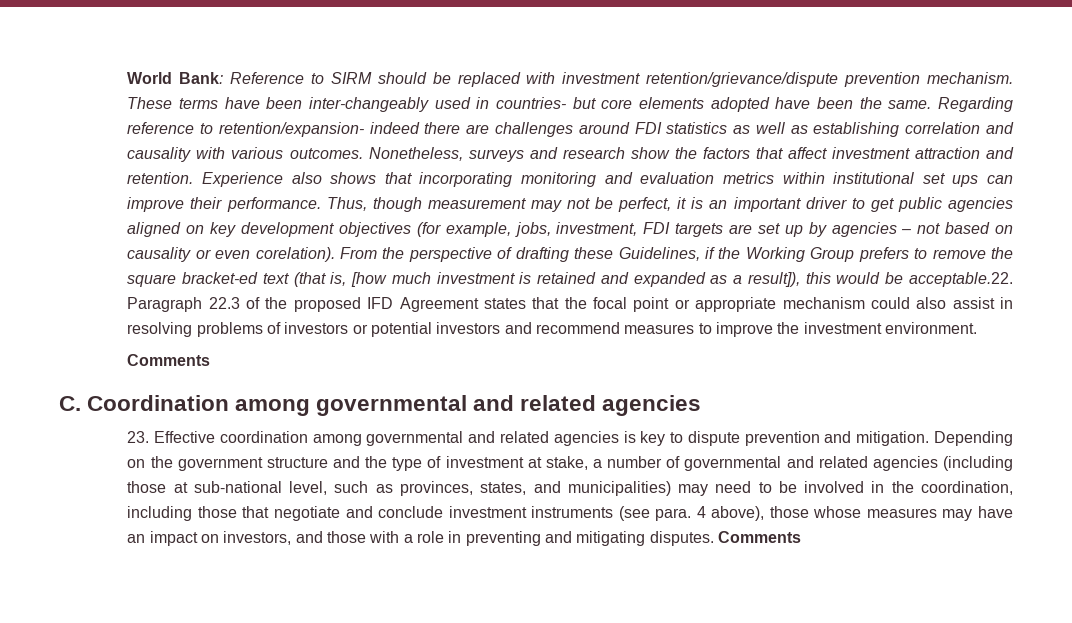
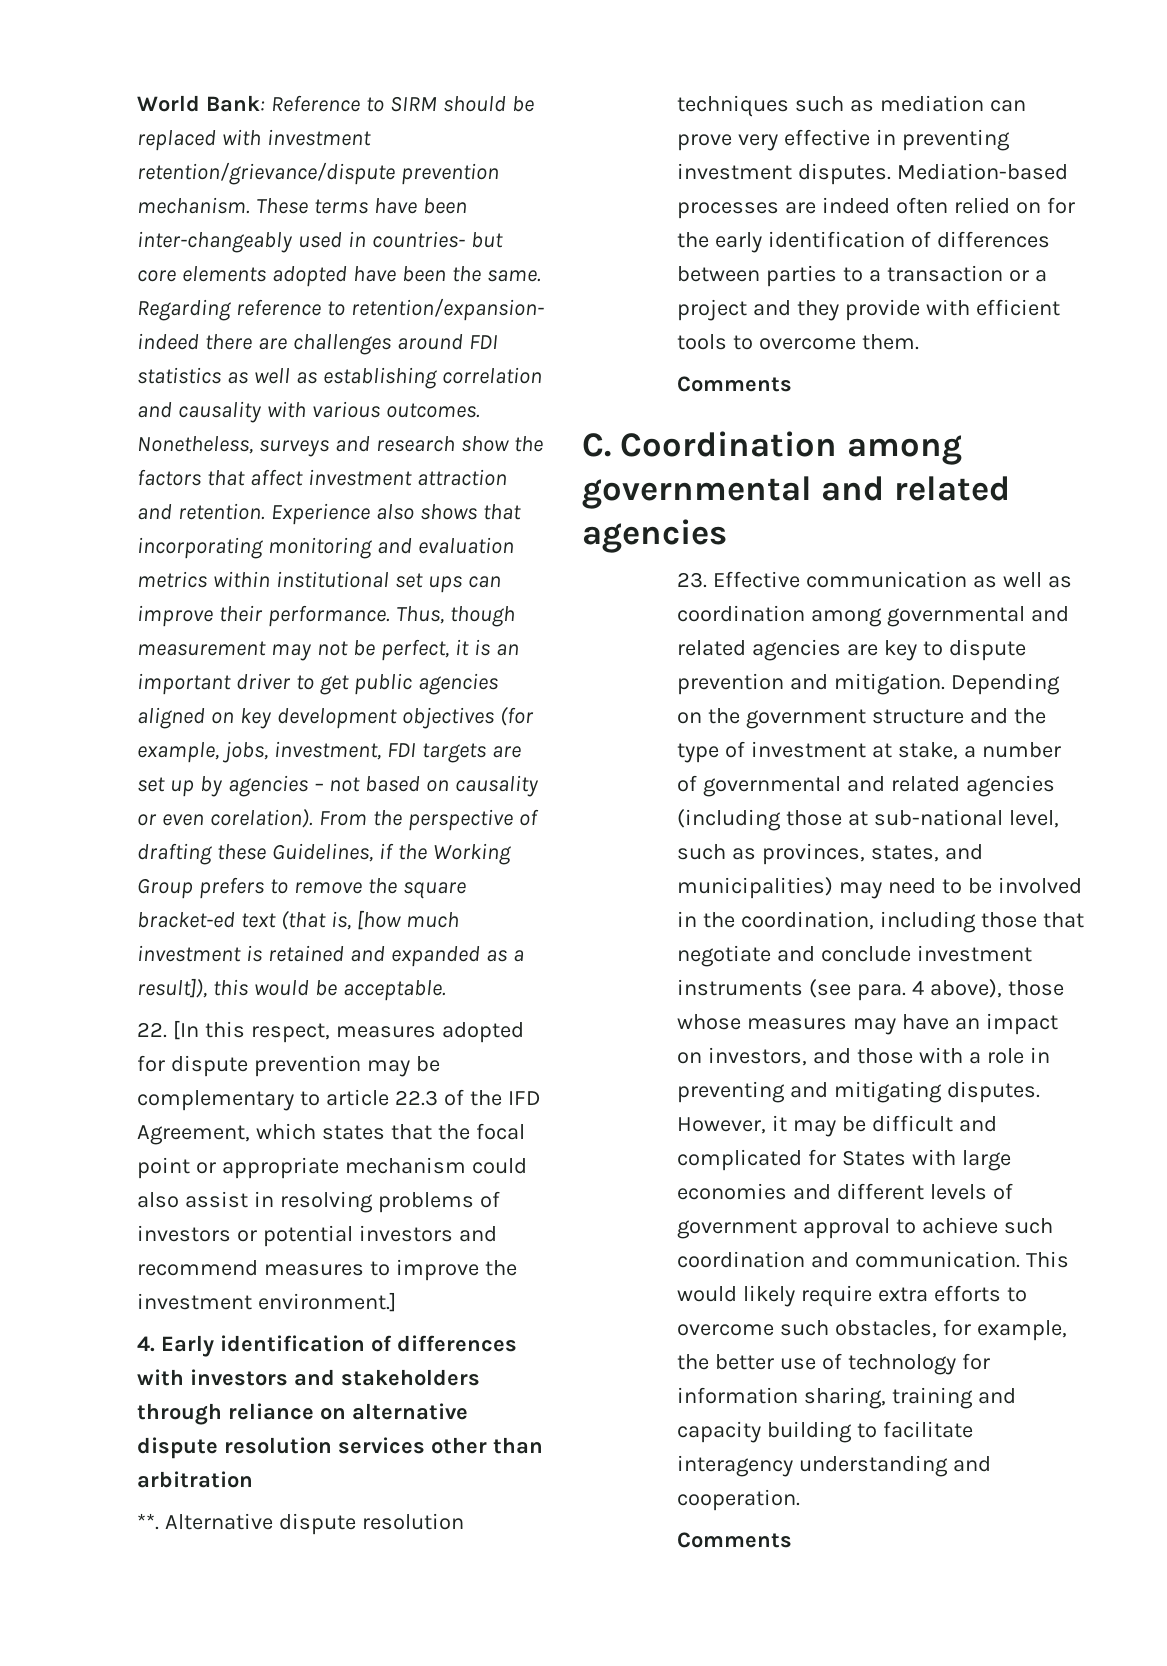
- From the perspective of drafting these Guidelines, if the Working Group prefers to remove the square bracket-ed text (that is, [how much investment is retained and expanded as a result]), this would be acceptable.22. Paragraph 22.3 of the proposed IFD Agreement states that the focal point or appropriate mechanism could also assist in resolving problems of investors or potential investors and recommend measures to improve the investment environment.
+ From the perspective of drafting these Guidelines, if the Working Group prefers to remove the square bracket-ed text (that is, [how much investment is retained and expanded as a result]), this would be acceptable.
+ 22. [In this respect, measures adopted for dispute prevention may be complementary to article 22.3 of the IFD Agreement, which states that the focal point or appropriate mechanism could also assist in resolving problems of investors or potential investors and recommend measures to improve the investment environment.]
+ 4. Early identification of differences with investors and stakeholders through reliance on alternative dispute resolution services other than arbitration
+ **. Alternative dispute resolution techniques such as mediation can prove very effective in preventing investment disputes. Mediation-based processes are indeed often relied on for the early identification of differences between parties to a transaction or a project and they provide with efficient tools to overcome them.
- 23. Effective coordination among governmental and related agencies is key to dispute prevention and mitigation.
+ 23. Effective communication as well as coordination among governmental and related agencies are key to dispute prevention and mitigation.
- Depending on the government structure and the type of investment at stake, a number of governmental and related agencies (including those at sub-national level, such as provinces, states, and municipalities) may need to be involved in the coordination, including those that negotiate and conclude investment instruments (see para. 4 above), those whose measures may have an impact on investors, and those with a role in preventing and mitigating disputes. Comments
+ Depending on the government structure and the type of investment at stake, a number of governmental and related agencies (including those at sub-national level, such as provinces, states, and municipalities) may need to be involved in the coordination, including those that negotiate and conclude investment instruments (see para. 4 above), those whose measures may have an impact on investors, and those with a role in preventing and mitigating disputes. However, it may be difficult and complicated for States with large economies and different levels of government approval to achieve such coordination and communication. This would likely require extra efforts to overcome such obstacles, for example, the better use of technology for information sharing, training and capacity building to facilitate interagency understanding and cooperation.
+ Comments

